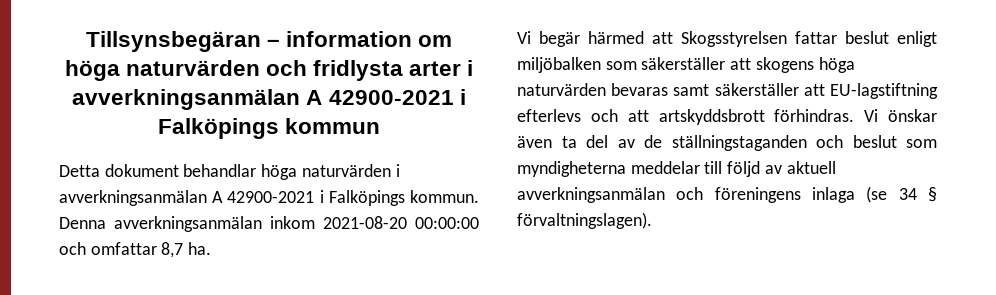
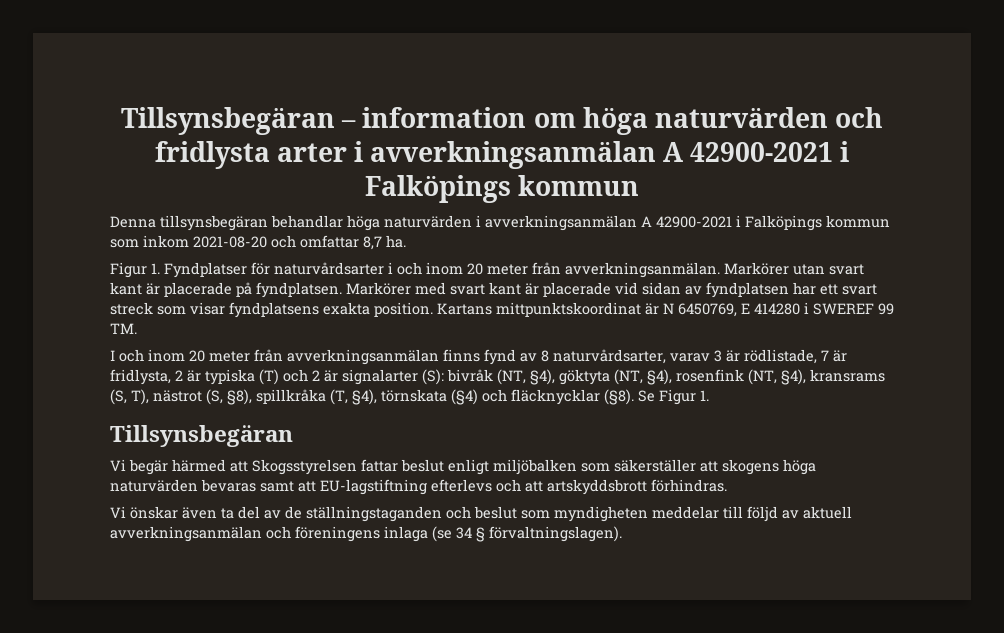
- Detta dokument behandlar höga naturvärden i avverkningsanmälan A 42900-2021 i Falköpings kommun. Denna avverkningsanmälan inkom 2021-08-20 00:00:00 och omfattar 8,7 ha.
+ Denna tillsynsbegäran behandlar höga naturvärden i avverkningsanmälan A 42900-2021 i Falköpings kommun som inkom 2021-08-20 och omfattar 8,7 ha.
+ Figur 1. Fyndplatser för naturvårdsarter i och inom 20 meter från avverkningsanmälan. Markörer utan svart kant är placerade på fyndplatsen. Markörer med svart kant är placerade vid sidan av fyndplatsen har ett svart streck som visar fyndplatsens exakta position. Kartans mittpunktskoordinat är N 6450769, E 414280 i SWEREF 99 TM.
+ I och inom 20 meter från avverkningsanmälan finns fynd av 8 naturvårdsarter, varav 3 är rödlistade, 7 är fridlysta, 2 är typiska (T) och 2 är signalarter (S): bivråk (NT, §4), göktyta (NT, §4), rosenfink (NT, §4), kransrams (S, T), nästrot (S, §8), spillkråka (T, §4), törnskata (§4) och fläcknycklar (§8). Se Figur 1.
+ Tillsynsbegäran
- Vi begär härmed att Skogsstyrelsen fattar beslut enligt miljöbalken som säkerställer att skogens höga naturvärden bevaras samt säkerställer att EU-lagstiftning efterlevs och att artskyddsbrott förhindras. Vi önskar även ta del av de ställningstaganden och beslut som myndigheterna meddelar till följd av aktuell avverkningsanmälan och föreningens inlaga (se 34 § förvaltningslagen).
+ Vi begär härmed att Skogsstyrelsen fattar beslut enligt miljöbalken som säkerställer att skogens höga naturvärden bevaras samt att EU-lagstiftning efterlevs och att artskyddsbrott förhindras.
+ Vi önskar även ta del av de ställningstaganden och beslut som myndigheten meddelar till följd av aktuell avverkningsanmälan och föreningens inlaga (se 34 § förvaltningslagen).

